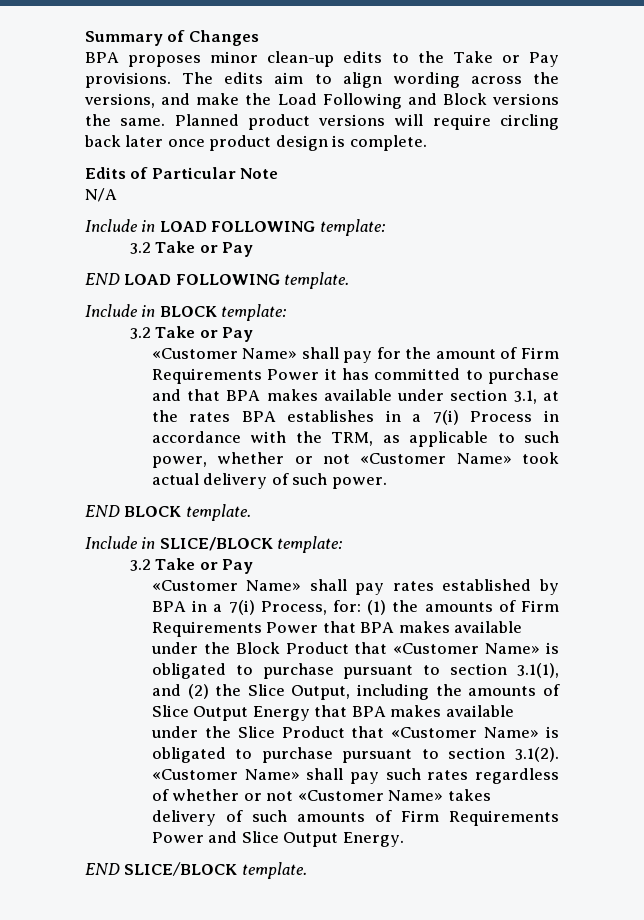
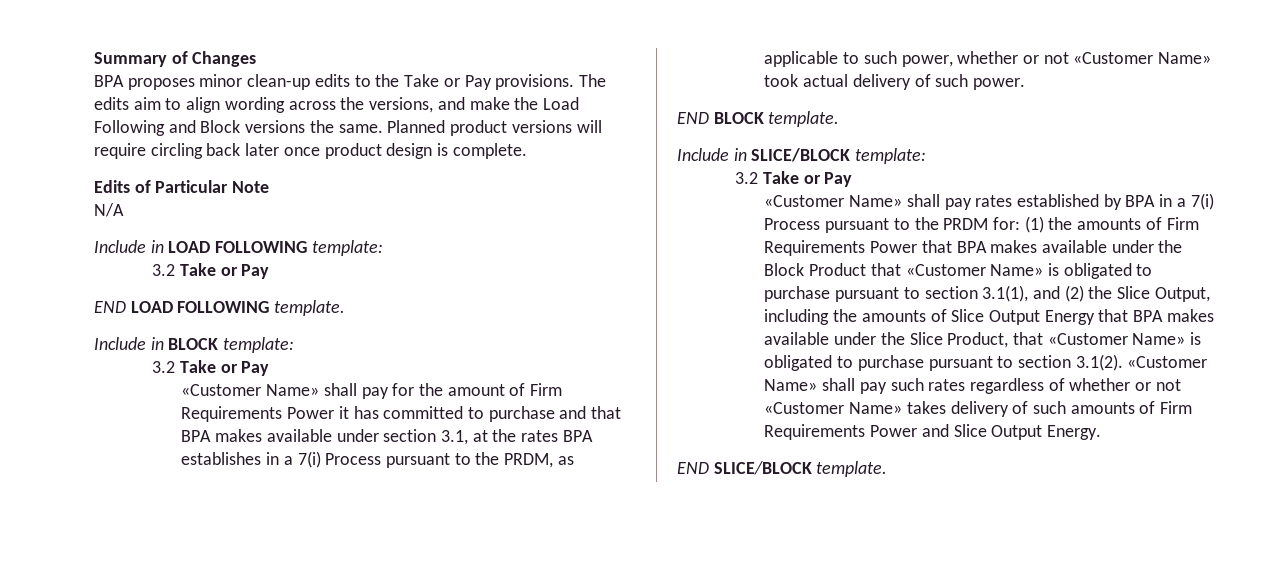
- «Customer Name» shall pay for the amount of Firm Requirements Power it has committed to purchase and that BPA makes available under section 3.1, at the rates BPA establishes in a 7(i) Process in accordance with the TRM, as applicable to such power, whether or not «Customer Name» took actual delivery of such power.
+ «Customer Name» shall pay for the amount of Firm Requirements Power it has committed to purchase and that BPA makes available under section 3.1, at the rates BPA establishes in a 7(i) Process pursuant to the PRDM, as applicable to such power, whether or not «Customer Name» took actual delivery of such power.
- «Customer Name» shall pay rates established by BPA in a 7(i) Process, for:
+ «Customer Name» shall pay rates established by BPA in a 7(i) Process pursuant to the PRDM for:
- (1) the amounts of Firm Requirements Power that BPA makes available under the Block Product that «Customer Name» is obligated to purchase pursuant to section 3.1(1), and (2) the Slice Output, including the amounts of Slice Output Energy that BPA makes available under the Slice Product that «Customer Name» is obligated to purchase pursuant to section 3.1(2). «Customer Name» shall pay such rates regardless of whether or not «Customer Name» takes delivery of such amounts of Firm Requirements Power and Slice Output Energy.
+ (1) the amounts of Firm Requirements Power that BPA makes available under the Block Product that «Customer Name» is obligated to purchase pursuant to section 3.1(1), and (2) the Slice Output, including the amounts of Slice Output Energy that BPA makes available under the Slice Product, that «Customer Name» is obligated to purchase pursuant to section 3.1(2). «Customer Name» shall pay such rates regardless of whether or not «Customer Name» takes delivery of such amounts of Firm Requirements Power and Slice Output Energy.

